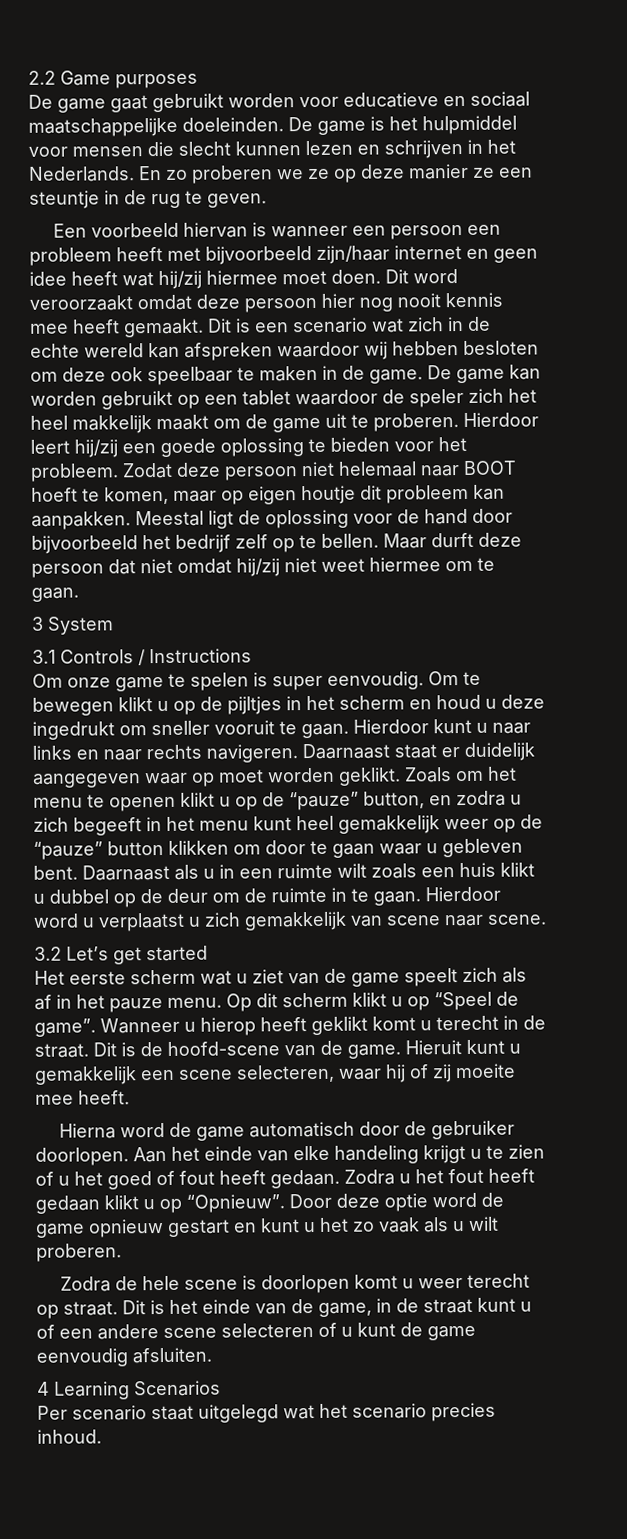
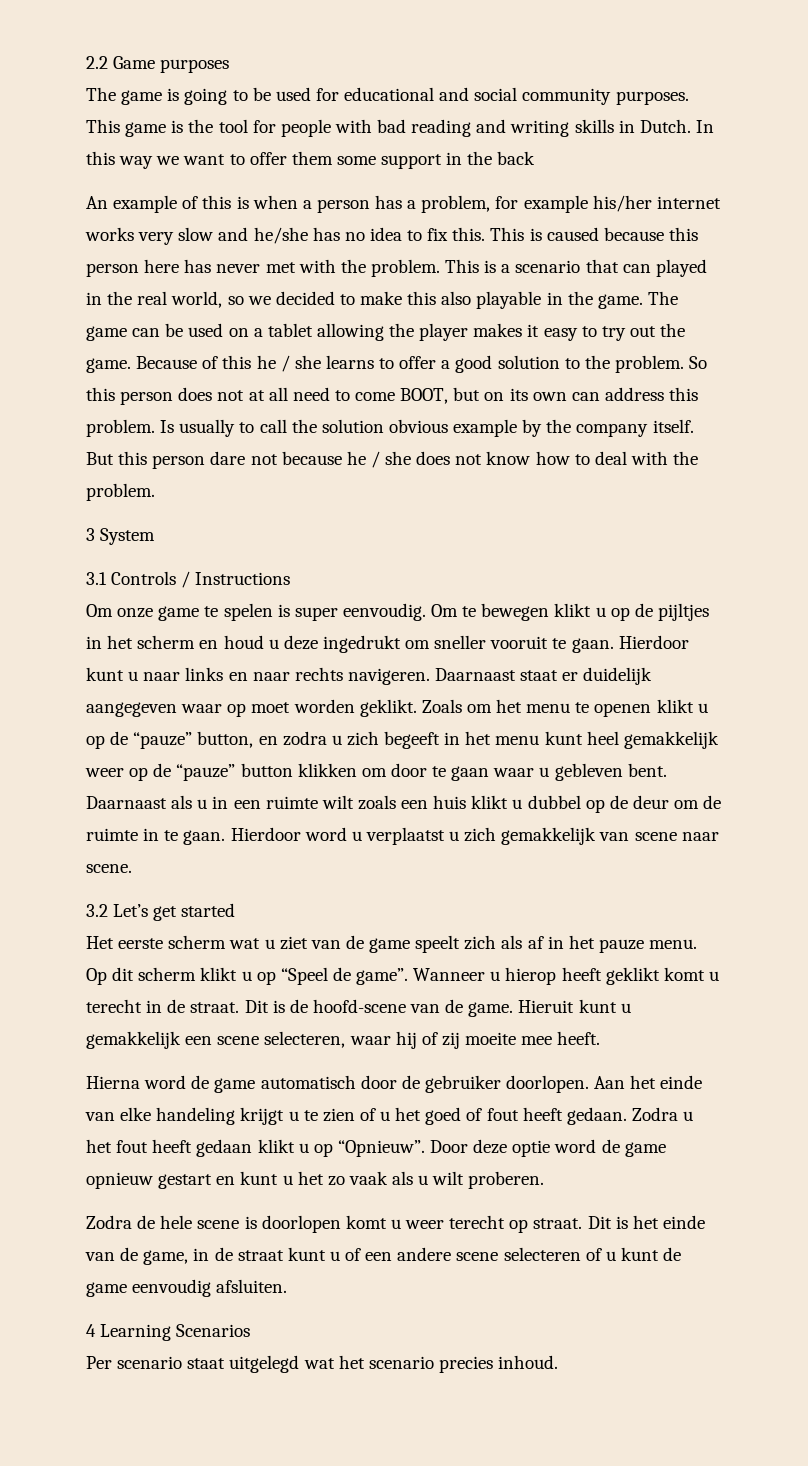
- De game gaat gebruikt worden voor educatieve en sociaal maatschappelijke doeleinden. De game is het hulpmiddel voor mensen die slecht kunnen lezen en schrijven in het Nederlands. En zo proberen we ze op deze manier ze een steuntje in de rug te geven.
- Een voorbeeld hiervan is wanneer een persoon een probleem heeft met bijvoorbeeld zijn/haar internet en geen idee heeft wat hij/zij hiermee moet doen. Dit word veroorzaakt omdat deze persoon hier nog nooit kennis mee heeft gemaakt. Dit is een scenario wat zich in de echte wereld kan afspreken waardoor wij hebben besloten om deze ook speelbaar te maken in de game. De game kan worden gebruikt op een tablet waardoor de speler zich het heel makkelijk maakt om de game uit te proberen. Hierdoor leert hij/zij een goede oplossing te bieden voor het probleem. Zodat deze persoon niet helemaal naar BOOT hoeft te komen, maar op eigen houtje dit probleem kan aanpakken. Meestal ligt de oplossing voor de hand door bijvoorbeeld het bedrijf zelf op te bellen. Maar durft deze persoon dat niet omdat hij/zij niet weet hiermee om te gaan.
+ The game is going to be used for educational and social community purposes. This game is the tool for people with bad reading and writing skills in Dutch. In this way we want to offer them some support in the back
+ An example of this is when a person has a problem, for example his/her internet works very slow and he/she has no idea to fix this. This is caused because this person here has never met with the problem. This is a scenario that can played in the real world, so we decided to make this also playable in the game. The game can be used on a tablet allowing the player makes it easy to try out the game. Because of this he / she learns to offer a good solution to the problem. So this person does not at all need to come BOOT, but on its own can address this problem. Is usually to call the solution obvious example by the company itself. But this person dare not because he / she does not know how to deal with the problem.

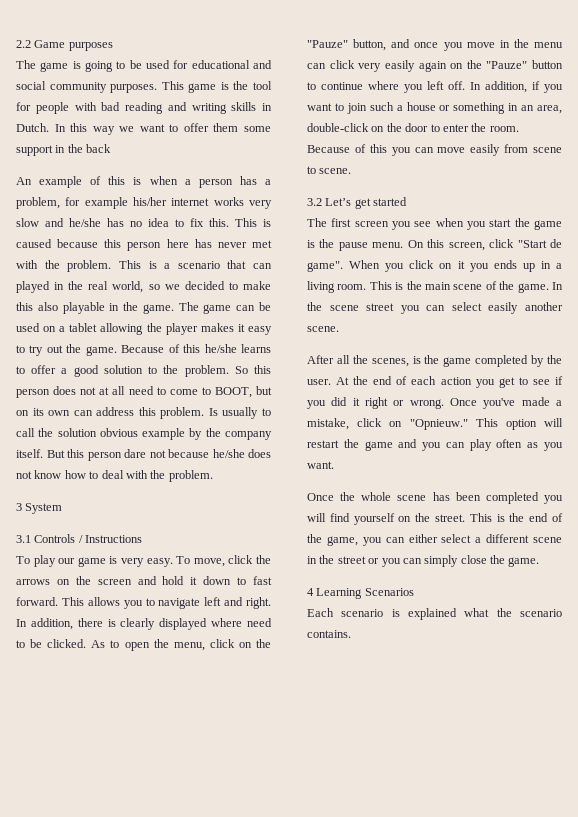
- Because of this he / she learns to offer a good solution to the problem.
+ Because of this he/she learns to offer a good solution to the problem.
- So this person does not at all need to come BOOT, but on its own can address this problem.
+ So this person does not at all need to come to BOOT, but on its own can address this problem.
- But this person dare not because he / she does not know how to deal with the problem.
+ But this person dare not because he/she does not know how to deal with the problem.
- Om onze game te spelen is super eenvoudig. Om te bewegen klikt u op de pijltjes in het scherm en houd u deze ingedrukt om sneller vooruit te gaan. Hierdoor kunt u naar links en naar rechts navigeren. Daarnaast staat er duidelijk aangegeven waar op moet worden geklikt. Zoals om het menu te openen klikt u op de “pauze” button, en zodra u zich begeeft in het menu kunt heel gemakkelijk weer op de “pauze” button klikken om door te gaan waar u gebleven bent. Daarnaast als u in een ruimte wilt zoals een huis klikt u dubbel op de deur om de ruimte in te gaan. Hierdoor word u verplaatst u zich gemakkelijk van scene naar scene.
+ To play our game is very easy. To move, click the arrows on the screen and hold it down to fast forward. This allows you to navigate left and right. In addition, there is clearly displayed where need to be clicked. As to open the menu, click on the "Pauze" button, and once you move in the menu can click very easily again on the "Pauze" button to continue where you left off. In addition, if you want to join such a house or something in an area, double-click on the door to enter the room. Because of this you can move easily from scene to scene.
- Het eerste scherm wat u ziet van de game speelt zich als af in het pauze menu. Op dit scherm klikt u op “Speel de game”. Wanneer u hierop heeft geklikt komt u terecht in de straat. Dit is de hoofd-scene van de game. Hieruit kunt u gemakkelijk een scene selecteren, waar hij of zij moeite mee heeft.
- Hierna word de game automatisch door de gebruiker doorlopen. Aan het einde van elke handeling krijgt u te zien of u het goed of fout heeft gedaan. Zodra u het fout heeft gedaan klikt u op “Opnieuw”. Door deze optie word de game opnieuw gestart en kunt u het zo vaak als u wilt proberen.
- Zodra de hele scene is doorlopen komt u weer terecht op straat. Dit is het einde van de game, in de straat kunt u of een andere scene selecteren of u kunt de game eenvoudig afsluiten.
+ The first screen you see when you start the game is the pause menu. On this screen, click "Start de game". When you click on it you ends up in a living room. This is the main scene of the game. In the scene street you can select easily another scene.
+ After all the scenes, is the game completed by the user. At the end of each action you get to see if you did it right or wrong. Once you've made a mistake, click on "Opnieuw." This option will restart the game and you can play often as you want.
+ Once the whole scene has been completed you will find yourself on the street. This is the end of the game, you can either select a different scene in the street or you can simply close the game.
  4 Learning Scenarios
- Per scenario staat uitgelegd wat het scenario precies inhoud.
+ Each scenario is explained what the scenario contains.

